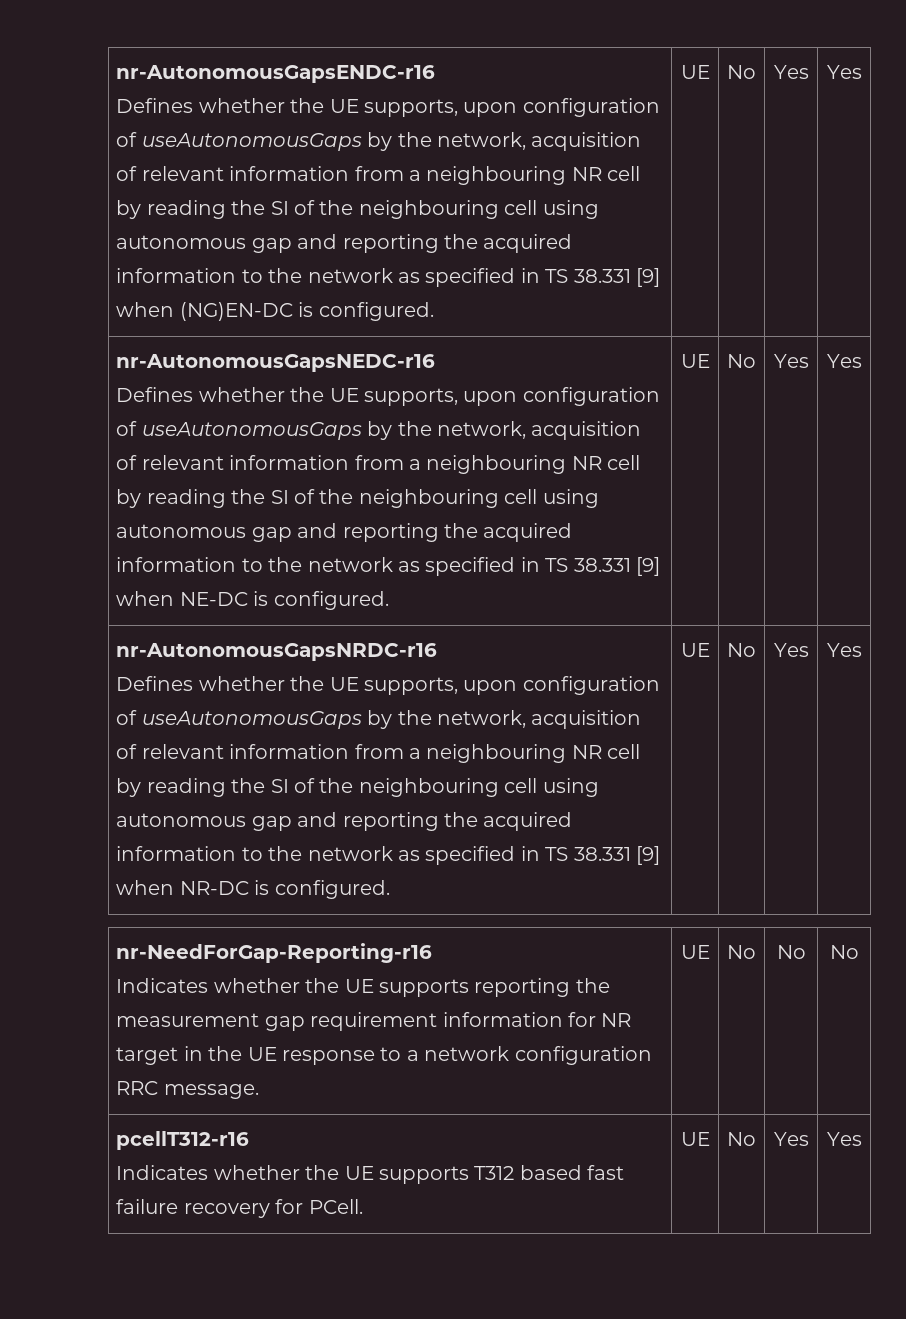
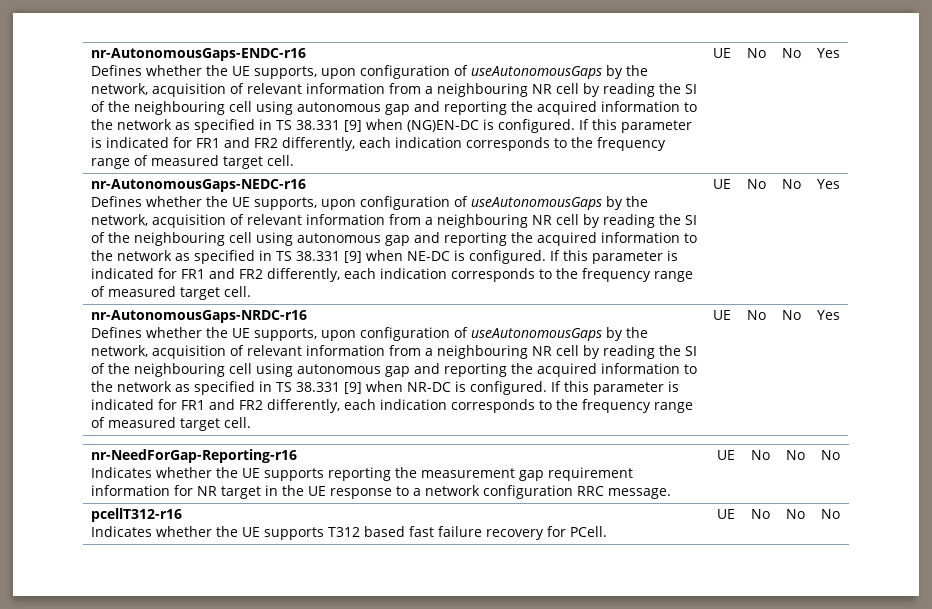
- nr-AutonomousGapsENDC-r16
+ nr-AutonomousGaps-ENDC-r16
- Defines whether the UE supports, upon configuration of useAutonomousGaps by the network, acquisition of relevant information from a neighbouring NR cell by reading the SI of the neighbouring cell using autonomous gap and reporting the acquired information to the network as specified in TS 38.331 [9] when (NG)EN-DC is configured. | UE | No | Yes | Yes
- nr-AutonomousGapsNEDC-r16
+ Defines whether the UE supports, upon configuration of useAutonomousGaps by the network, acquisition of relevant information from a neighbouring NR cell by reading the SI of the neighbouring cell using autonomous gap and reporting the acquired information to the network as specified in TS 38.331 [9] when (NG)EN-DC is configured. If this parameter is indicated for FR1 and FR2 differently, each indication corresponds to the frequency range of measured target cell. | UE | No | No | Yes
+ nr-AutonomousGaps-NEDC-r16
- Defines whether the UE supports, upon configuration of useAutonomousGaps by the network, acquisition of relevant information from a neighbouring NR cell by reading the SI of the neighbouring cell using autonomous gap and reporting the acquired information to the network as specified in TS 38.331 [9] when NE-DC is configured. | UE | No | Yes | Yes
- nr-AutonomousGapsNRDC-r16
+ Defines whether the UE supports, upon configuration of useAutonomousGaps by the network, acquisition of relevant information from a neighbouring NR cell by reading the SI of the neighbouring cell using autonomous gap and reporting the acquired information to the network as specified in TS 38.331 [9] when NE-DC is configured. If this parameter is indicated for FR1 and FR2 differently, each indication corresponds to the frequency range of measured target cell. | UE | No | No | Yes
+ nr-AutonomousGaps-NRDC-r16
- Defines whether the UE supports, upon configuration of useAutonomousGaps by the network, acquisition of relevant information from a neighbouring NR cell by reading the SI of the neighbouring cell using autonomous gap and reporting the acquired information to the network as specified in TS 38.331 [9] when NR-DC is configured. | UE | No | Yes
+ Defines whether the UE supports, upon configuration of useAutonomousGaps by the network, acquisition of relevant information from a neighbouring NR cell by reading the SI of the neighbouring cell using autonomous gap and reporting the acquired information to the network as specified in TS 38.331 [9] when NR-DC is configured. If this parameter is indicated for FR1 and FR2 differently, each indication corresponds to the frequency range of measured target cell. | UE | No | No
  pcellT312-r16
- Indicates whether the UE supports T312 based fast failure recovery for PCell. | UE | No | Yes | Yes
+ Indicates whether the UE supports T312 based fast failure recovery for PCell. | UE | No | No | No

